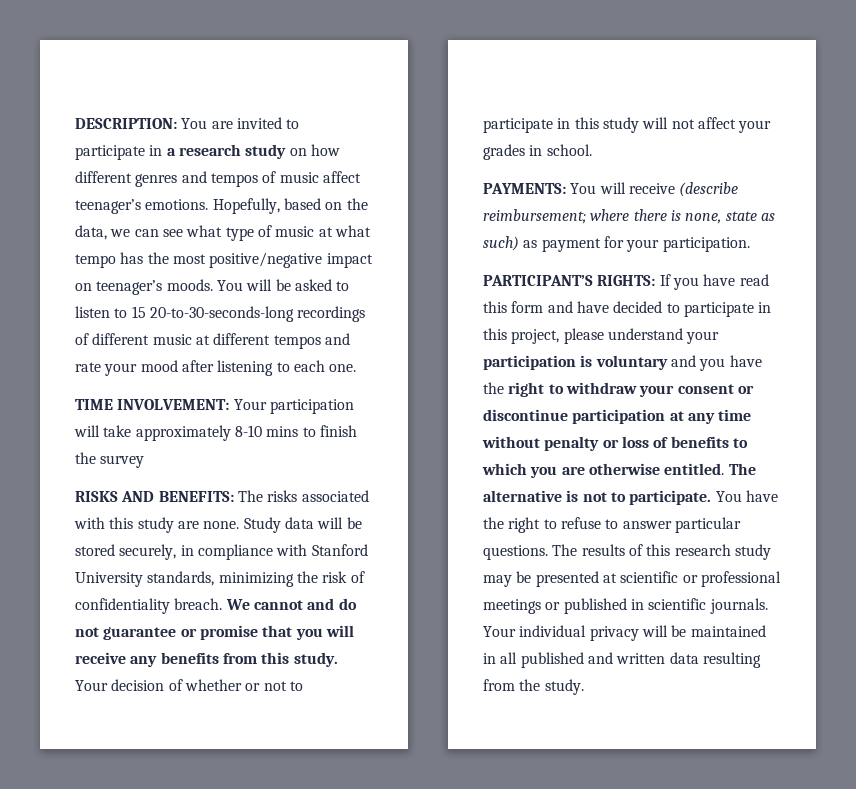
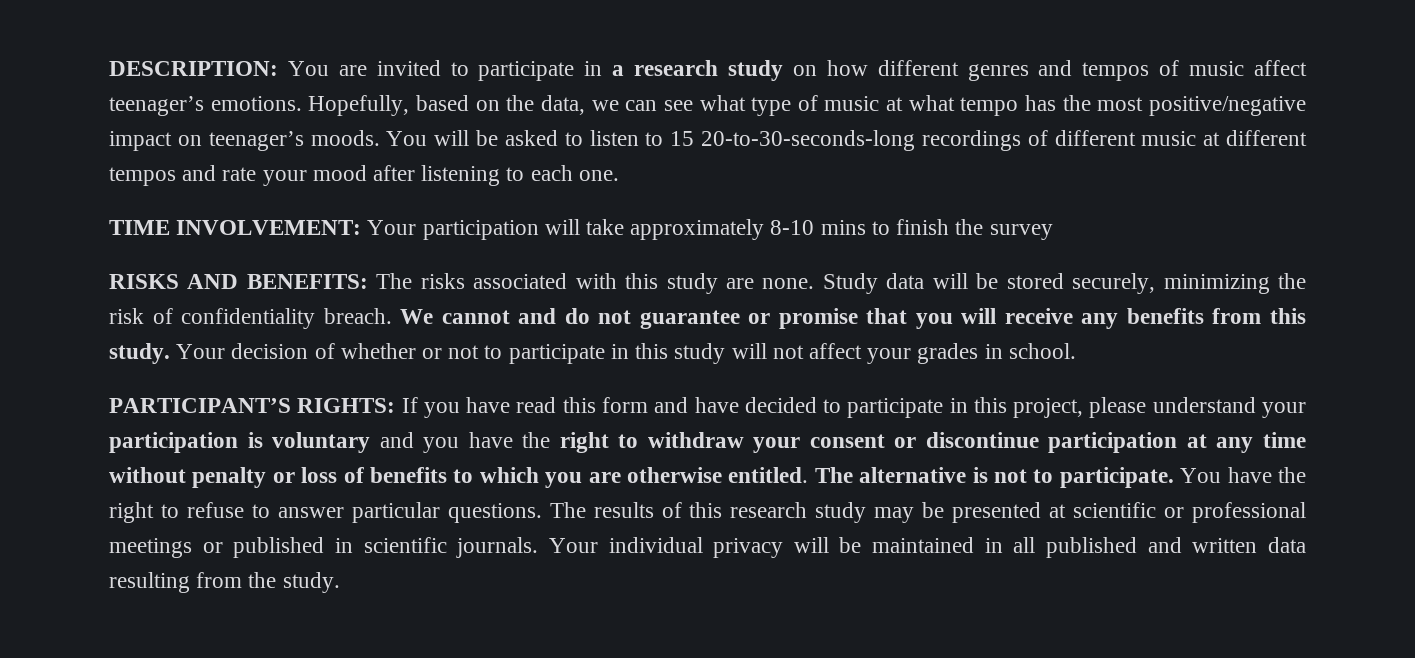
- Study data will be stored securely, in compliance with Stanford University standards, minimizing the risk of confidentiality breach.
+ Study data will be stored securely, minimizing the risk of confidentiality breach.
- PAYMENTS: You will receive (describe reimbursement; where there is none, state as such) as payment for your participation.

